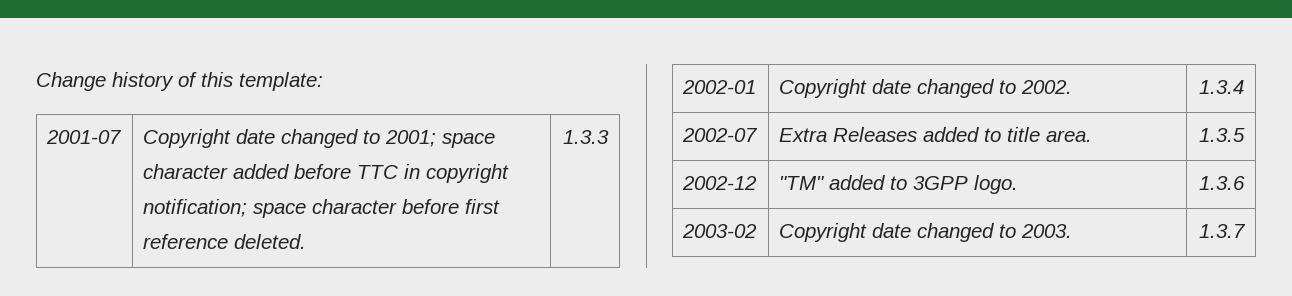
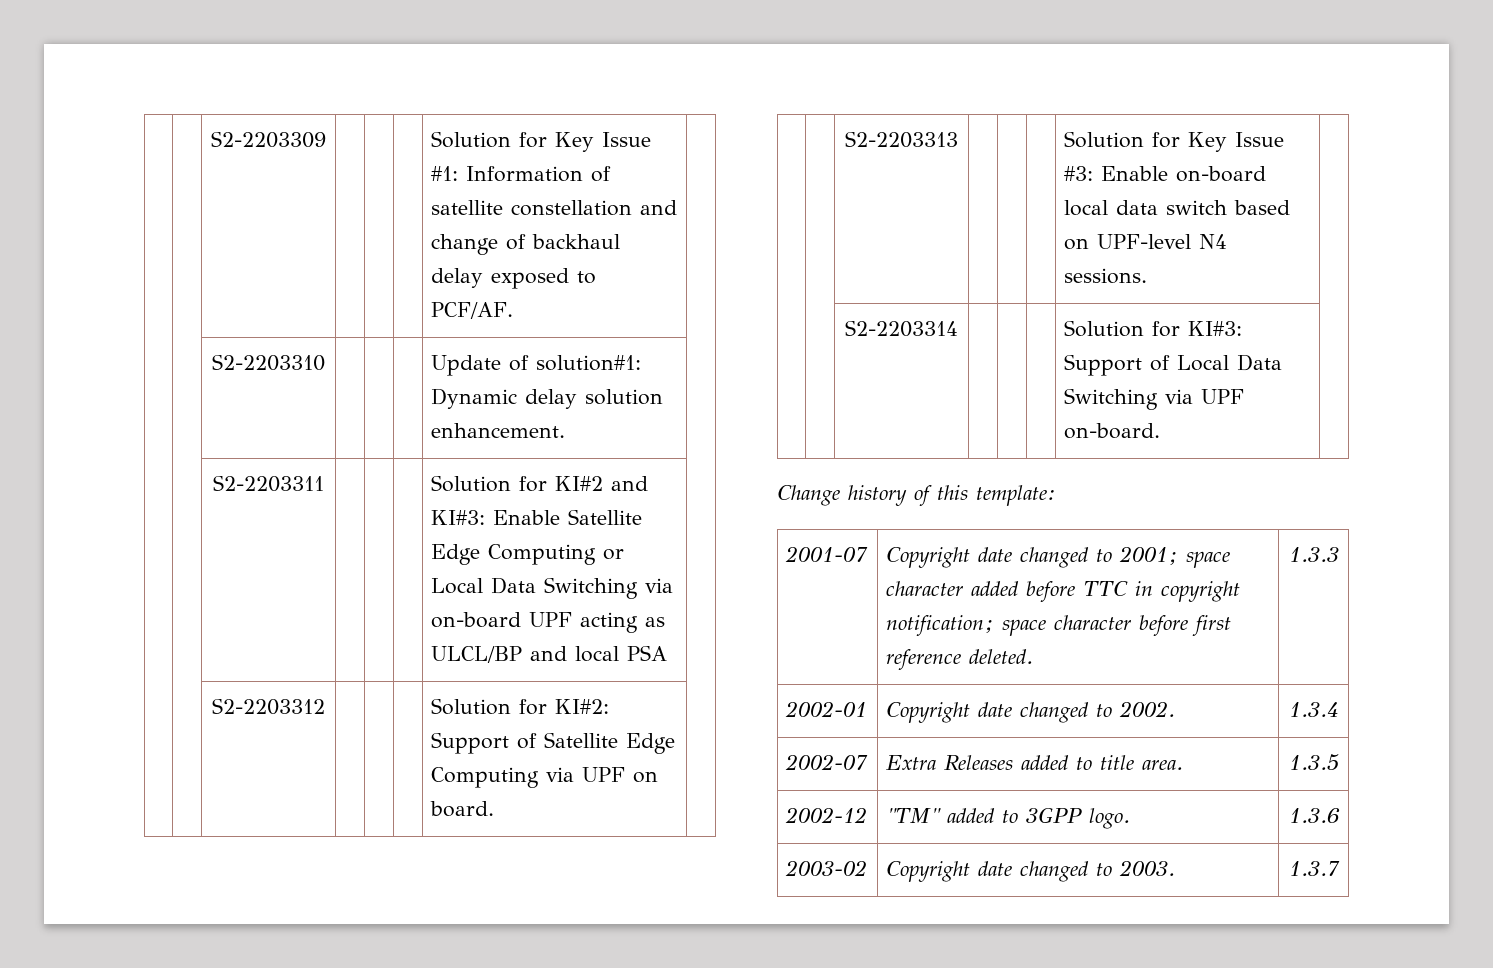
+ | | S2-2203309 | | | | Solution for Key Issue #1: Information of satellite constellation and change of backhaul delay exposed to PCF/AF. |
+ | | S2-2203310 | | | | Update of solution#1: Dynamic delay solution enhancement. |
+ | | S2-2203311 | | | | Solution for KI#2 and KI#3: Enable Satellite Edge Computing or Local Data Switching via on-board UPF acting as ULCL/BP and local PSA |
+ | | S2-2203312 | | | | Solution for KI#2: Support of Satellite Edge Computing via UPF on board. |
+ | | S2-2203313 | | | | Solution for Key Issue #3: Enable on-board local data switch based on UPF-level N4 sessions. |
+ | | S2-2203314 | | | | Solution for KI#3: Support of Local Data Switching via UPF on-board. |

